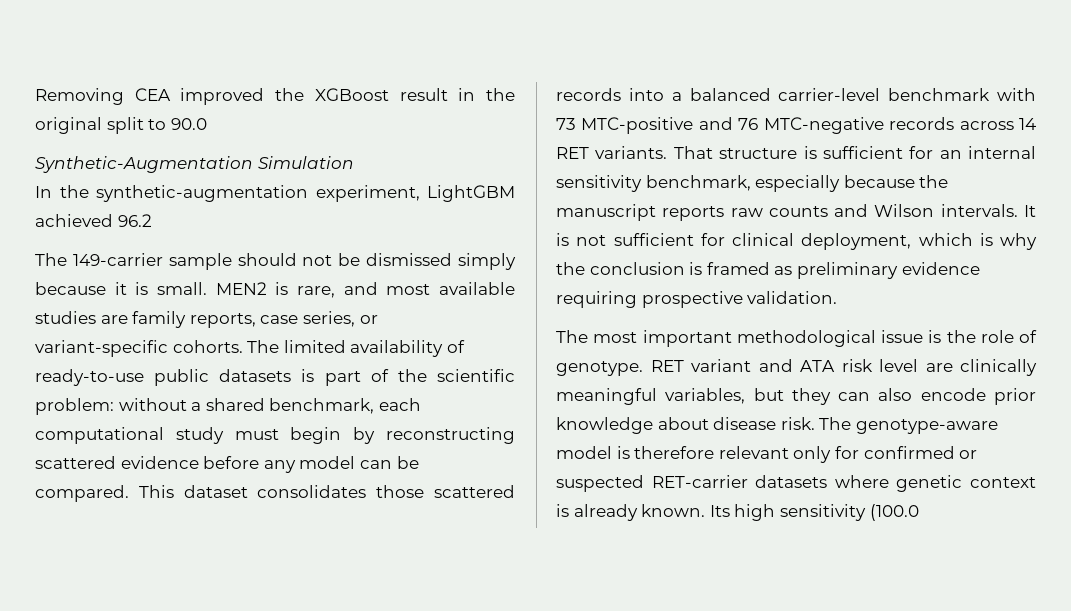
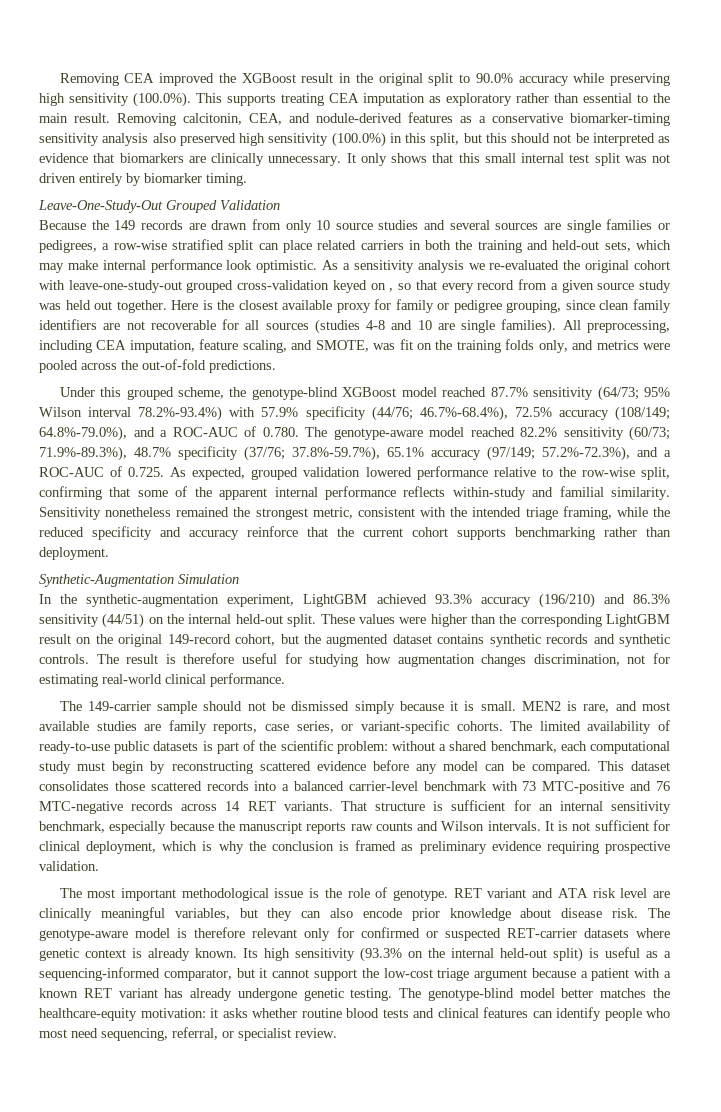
- Removing CEA improved the XGBoost result in the original split to 90.0
+ Removing CEA improved the XGBoost result in the original split to 90.0% accuracy while preserving high sensitivity (100.0%). This supports treating CEA imputation as exploratory rather than essential to the main result. Removing calcitonin, CEA, and nodule-derived features as a conservative biomarker-timing sensitivity analysis also preserved high sensitivity (100.0%) in this split, but this should not be interpreted as evidence that biomarkers are clinically unnecessary. It only shows that this small internal test split was not driven entirely by biomarker timing.
+ Leave-One-Study-Out Grouped Validation
+ Because the 149 records are drawn from only 10 source studies and several sources are single families or pedigrees, a row-wise stratified split can place related carriers in both the training and held-out sets, which may make internal performance look optimistic. As a sensitivity analysis we re-evaluated the original cohort with leave-one-study-out grouped cross-validation keyed on , so that every record from a given source study was held out together. Here is the closest available proxy for family or pedigree grouping, since clean family identifiers are not recoverable for all sources (studies 4-8 and 10 are single families). All preprocessing, including CEA imputation, feature scaling, and SMOTE, was fit on the training folds only, and metrics were pooled across the out-of-fold predictions.
+ Under this grouped scheme, the genotype-blind XGBoost model reached 87.7% sensitivity (64/73; 95% Wilson interval 78.2%-93.4%) with 57.9% specificity (44/76; 46.7%-68.4%), 72.5% accuracy (108/149; 64.8%-79.0%), and a ROC-AUC of 0.780. The genotype-aware model reached 82.2% sensitivity (60/73; 71.9%-89.3%), 48.7% specificity (37/76; 37.8%-59.7%), 65.1% accuracy (97/149; 57.2%-72.3%), and a ROC-AUC of 0.725. As expected, grouped validation lowered performance relative to the row-wise split, confirming that some of the apparent internal performance reflects within-study and familial similarity. Sensitivity nonetheless remained the strongest metric, consistent with the intended triage framing, while the reduced specificity and accuracy reinforce that the current cohort supports benchmarking rather than deployment.
- In the synthetic-augmentation experiment, LightGBM achieved 96.2
+ In the synthetic-augmentation experiment, LightGBM achieved 93.3% accuracy (196/210) and 86.3% sensitivity (44/51) on the internal held-out split. These values were higher than the corresponding LightGBM result on the original 149-record cohort, but the augmented dataset contains synthetic records and synthetic controls. The result is therefore useful for studying how augmentation changes discrimination, not for estimating real-world clinical performance.
- Its high sensitivity (100.0
+ Its high sensitivity (93.3% on the internal held-out split) is useful as a sequencing-informed comparator, but it cannot support the low-cost triage argument because a patient with a known RET variant has already undergone genetic testing. The genotype-blind model better matches the healthcare-equity motivation: it asks whether routine blood tests and clinical features can identify people who most need sequencing, referral, or specialist review.

